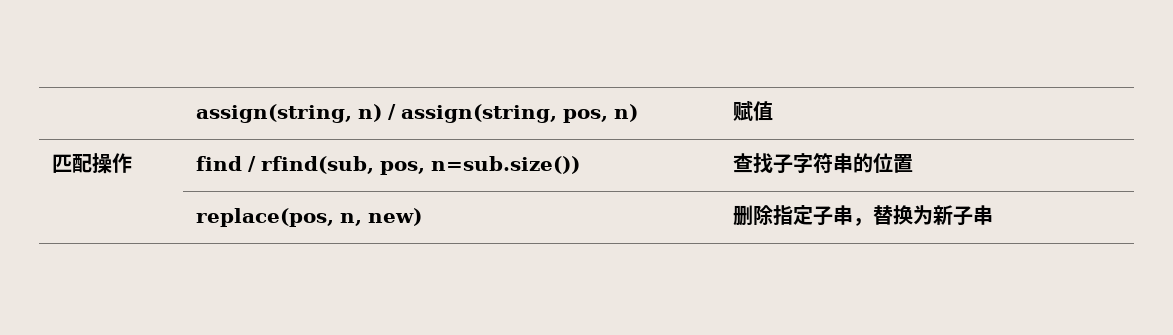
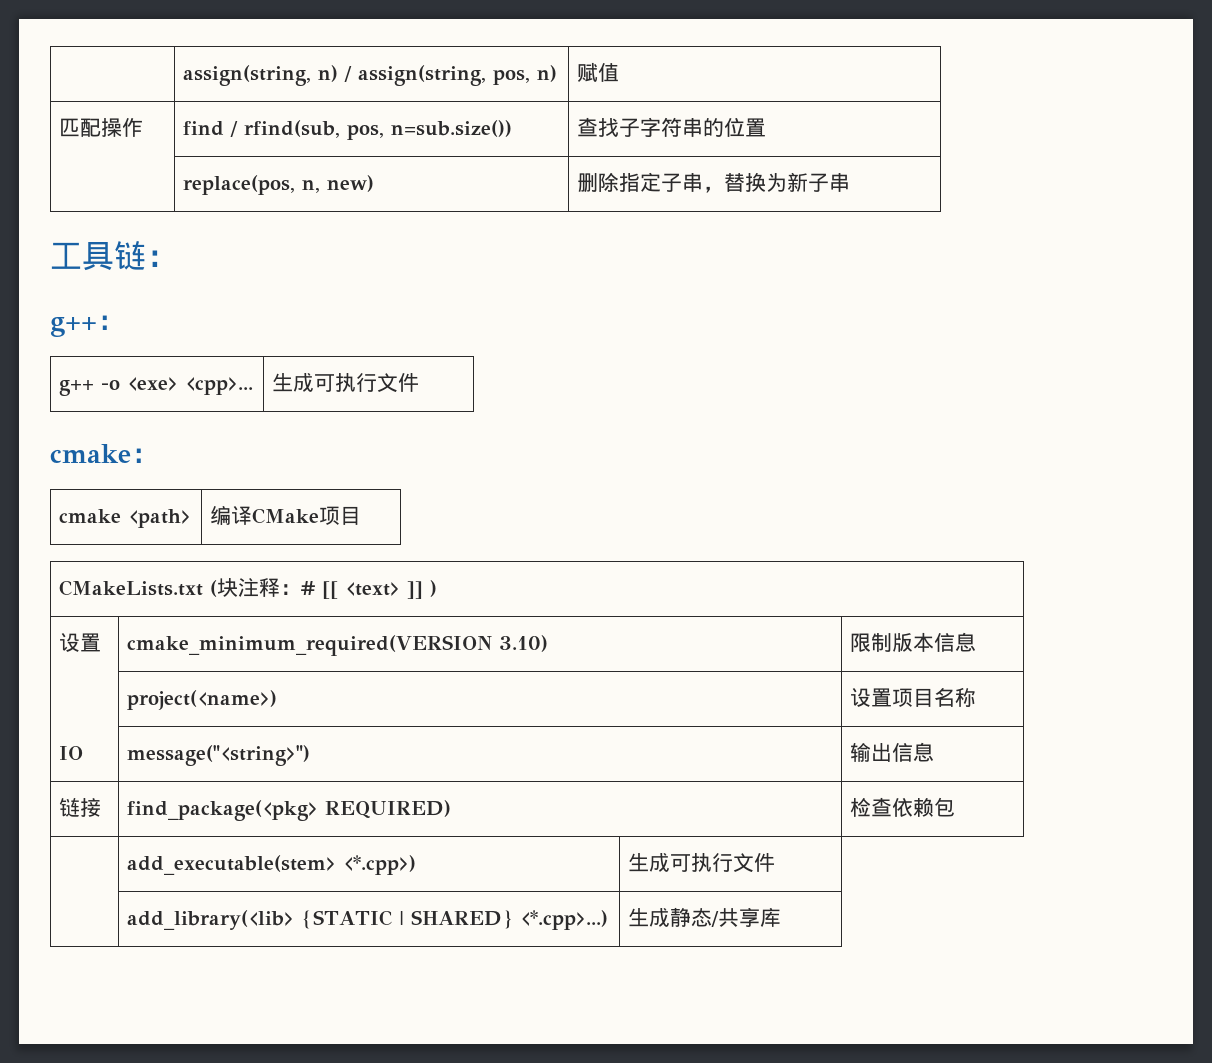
+ 工具链：
+ g++：
+ g++ -o <exe> <cpp>... | 生成可执行文件
+ cmake：
+ cmake <path> | 编译CMake项目
+ CMakeLists.txt (块注释：# [[ <text> ]] )
+ 设置 | cmake_minimum_required(VERSION 3.10) | 限制版本信息
+ | project(<name>) | 设置项目名称
+ IO | message("<string>") | 输出信息
+ 链接 | find_package(<pkg> REQUIRED) | 检查依赖包
+ | add_executable(stem> <*.cpp>) | 生成可执行文件
+ | add_library(<lib> {STATIC | SHARED} <*.cpp>...) | 生成静态/共享库

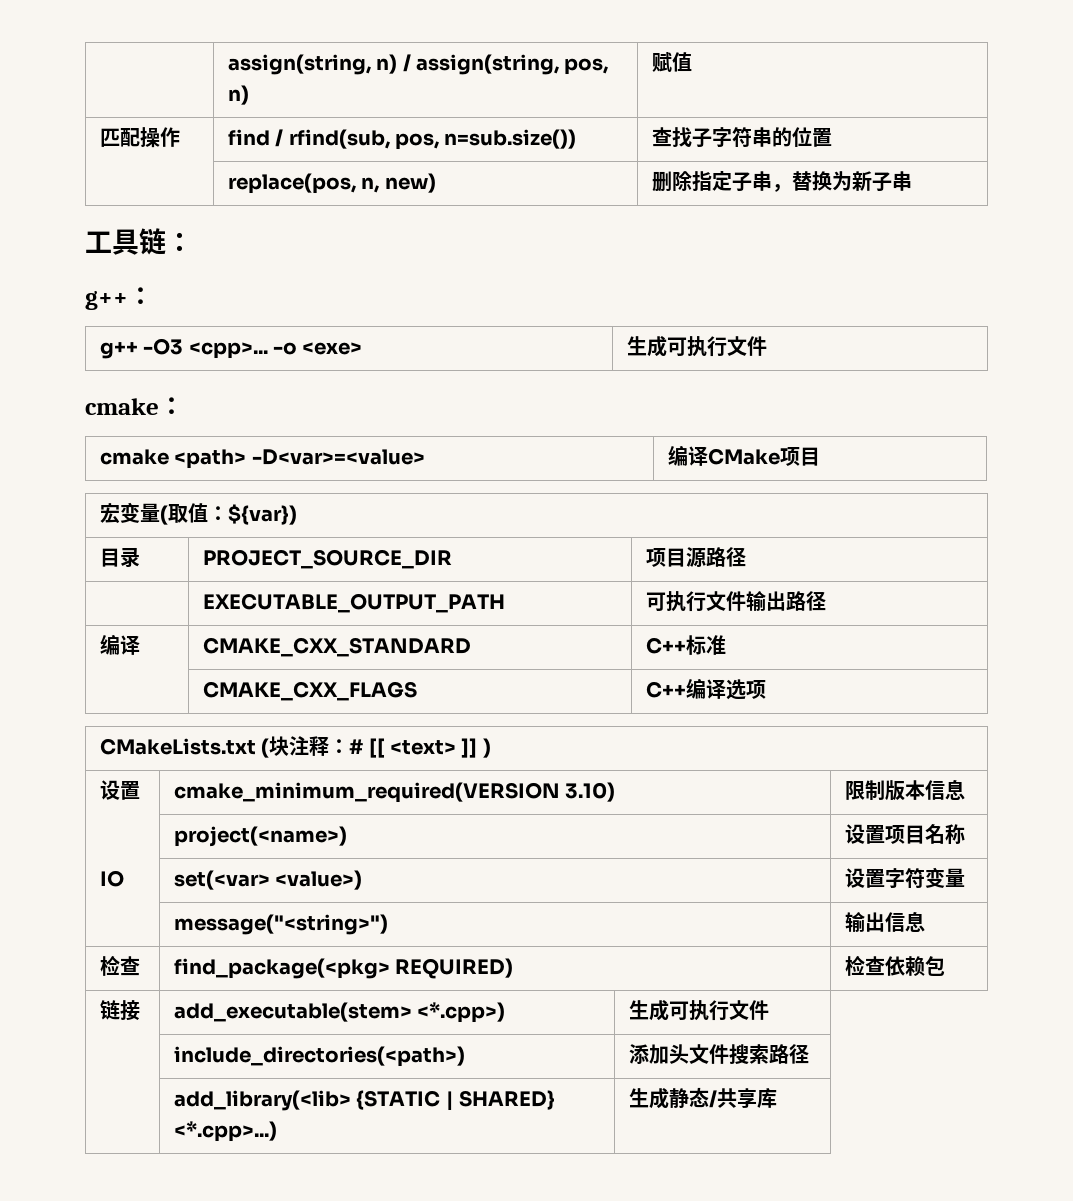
- g++ -o <exe> <cpp>... | 生成可执行文件
+ g++ -O3 <cpp>... -o <exe> | 生成可执行文件
- cmake <path> | 编译CMake项目
+ cmake <path> -D<var>=<value> | 编译CMake项目
+ 宏变量(取值：${var})
+ 目录 | PROJECT_SOURCE_DIR | 项目源路径
+ | EXECUTABLE_OUTPUT_PATH | 可执行文件输出路径
+ 编译 | CMAKE_CXX_STANDARD | C++标准
+ | CMAKE_CXX_FLAGS | C++编译选项
- IO | message("<string>") | 输出信息
+ IO | set(<var> <value>) | 设置字符变量
+ | message("<string>") | 输出信息
- 链接 | find_package(<pkg> REQUIRED) | 检查依赖包
+ 检查 | find_package(<pkg> REQUIRED) | 检查依赖包
- | add_executable(stem> <*.cpp>) | 生成可执行文件
+ 链接 | add_executable(stem> <*.cpp>) | 生成可执行文件
+ | include_directories(<path>) | 添加头文件搜索路径

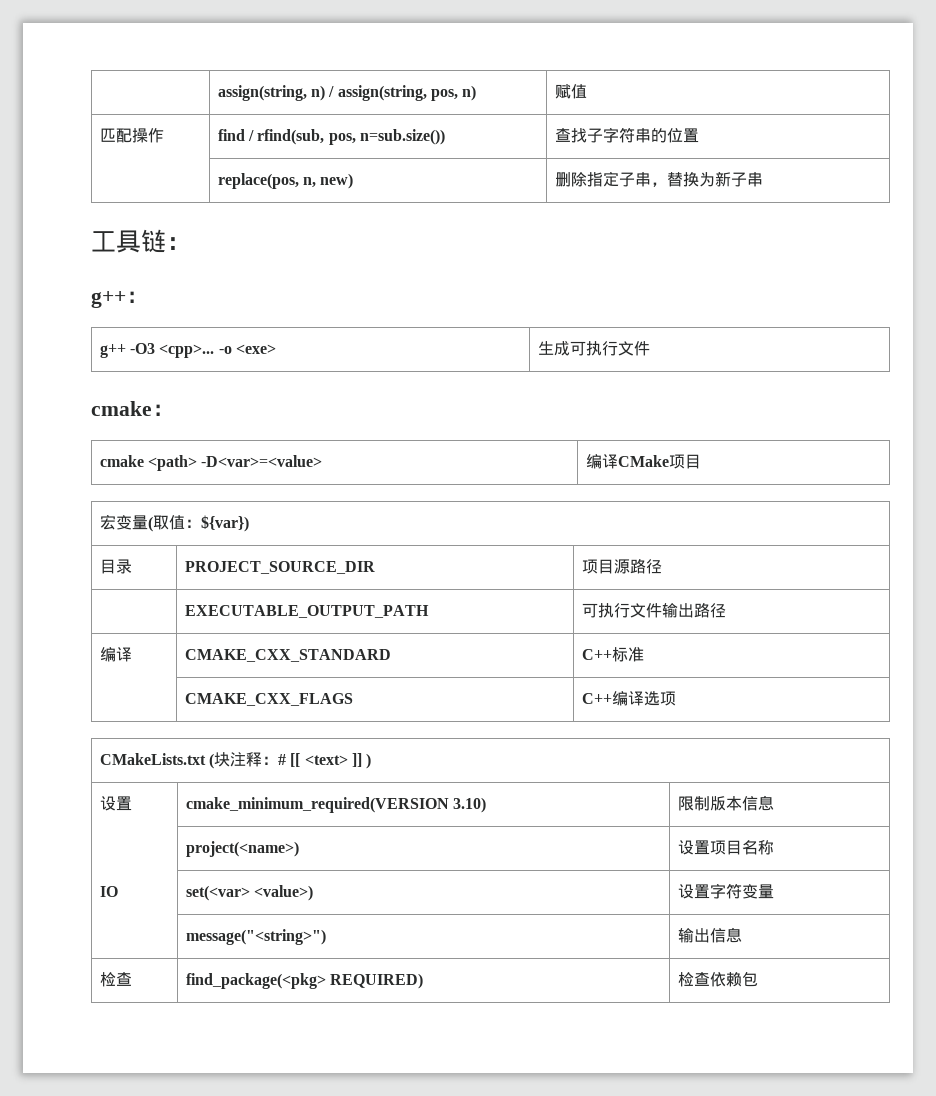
- 链接 | add_executable(stem> <*.cpp>) | 生成可执行文件
- | include_directories(<path>) | 添加头文件搜索路径
- | add_library(<lib> {STATIC | SHARED} <*.cpp>...) | 生成静态/共享库

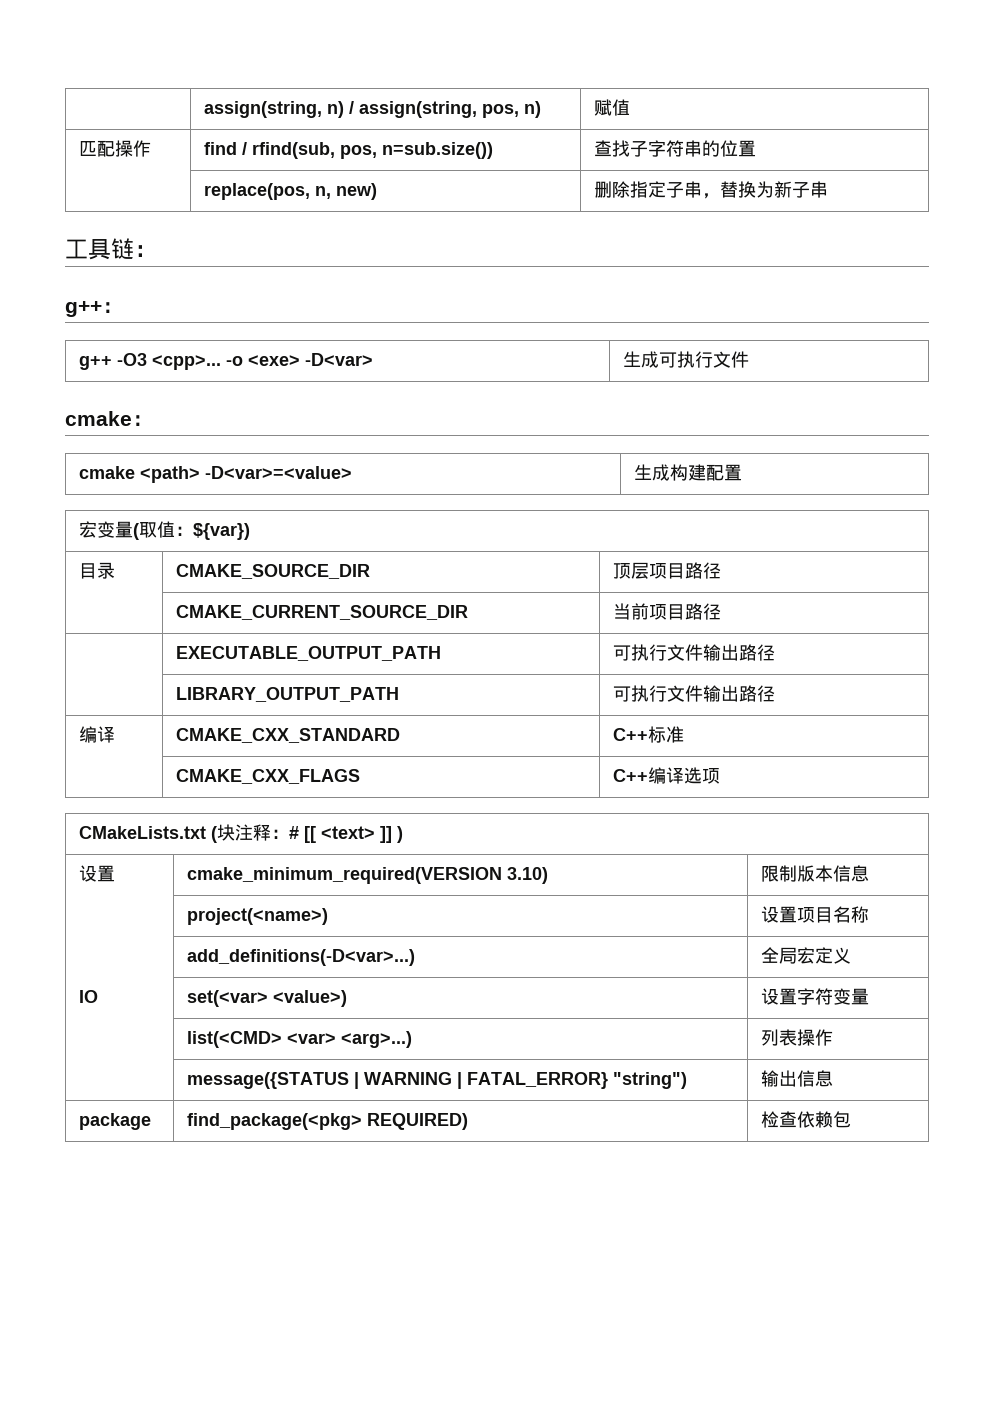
- g++ -O3 <cpp>... -o <exe> | 生成可执行文件
+ g++ -O3 <cpp>... -o <exe> -D<var> | 生成可执行文件
- cmake <path> -D<var>=<value> | 编译CMake项目
+ cmake <path> -D<var>=<value> | 生成构建配置
- 目录 | PROJECT_SOURCE_DIR | 项目源路径
+ 目录 | CMAKE_SOURCE_DIR | 顶层项目路径
+ | CMAKE_CURRENT_SOURCE_DIR | 当前项目路径
+ | LIBRARY_OUTPUT_PATH | 可执行文件输出路径
+ | add_definitions(-D<var>...) | 全局宏定义
- | message("<string>") | 输出信息
+ | list(<CMD> <var> <arg>...) | 列表操作
+ | message({STATUS | WARNING | FATAL_ERROR} "string") | 输出信息
- 检查 | find_package(<pkg> REQUIRED) | 检查依赖包
+ package | find_package(<pkg> REQUIRED) | 检查依赖包

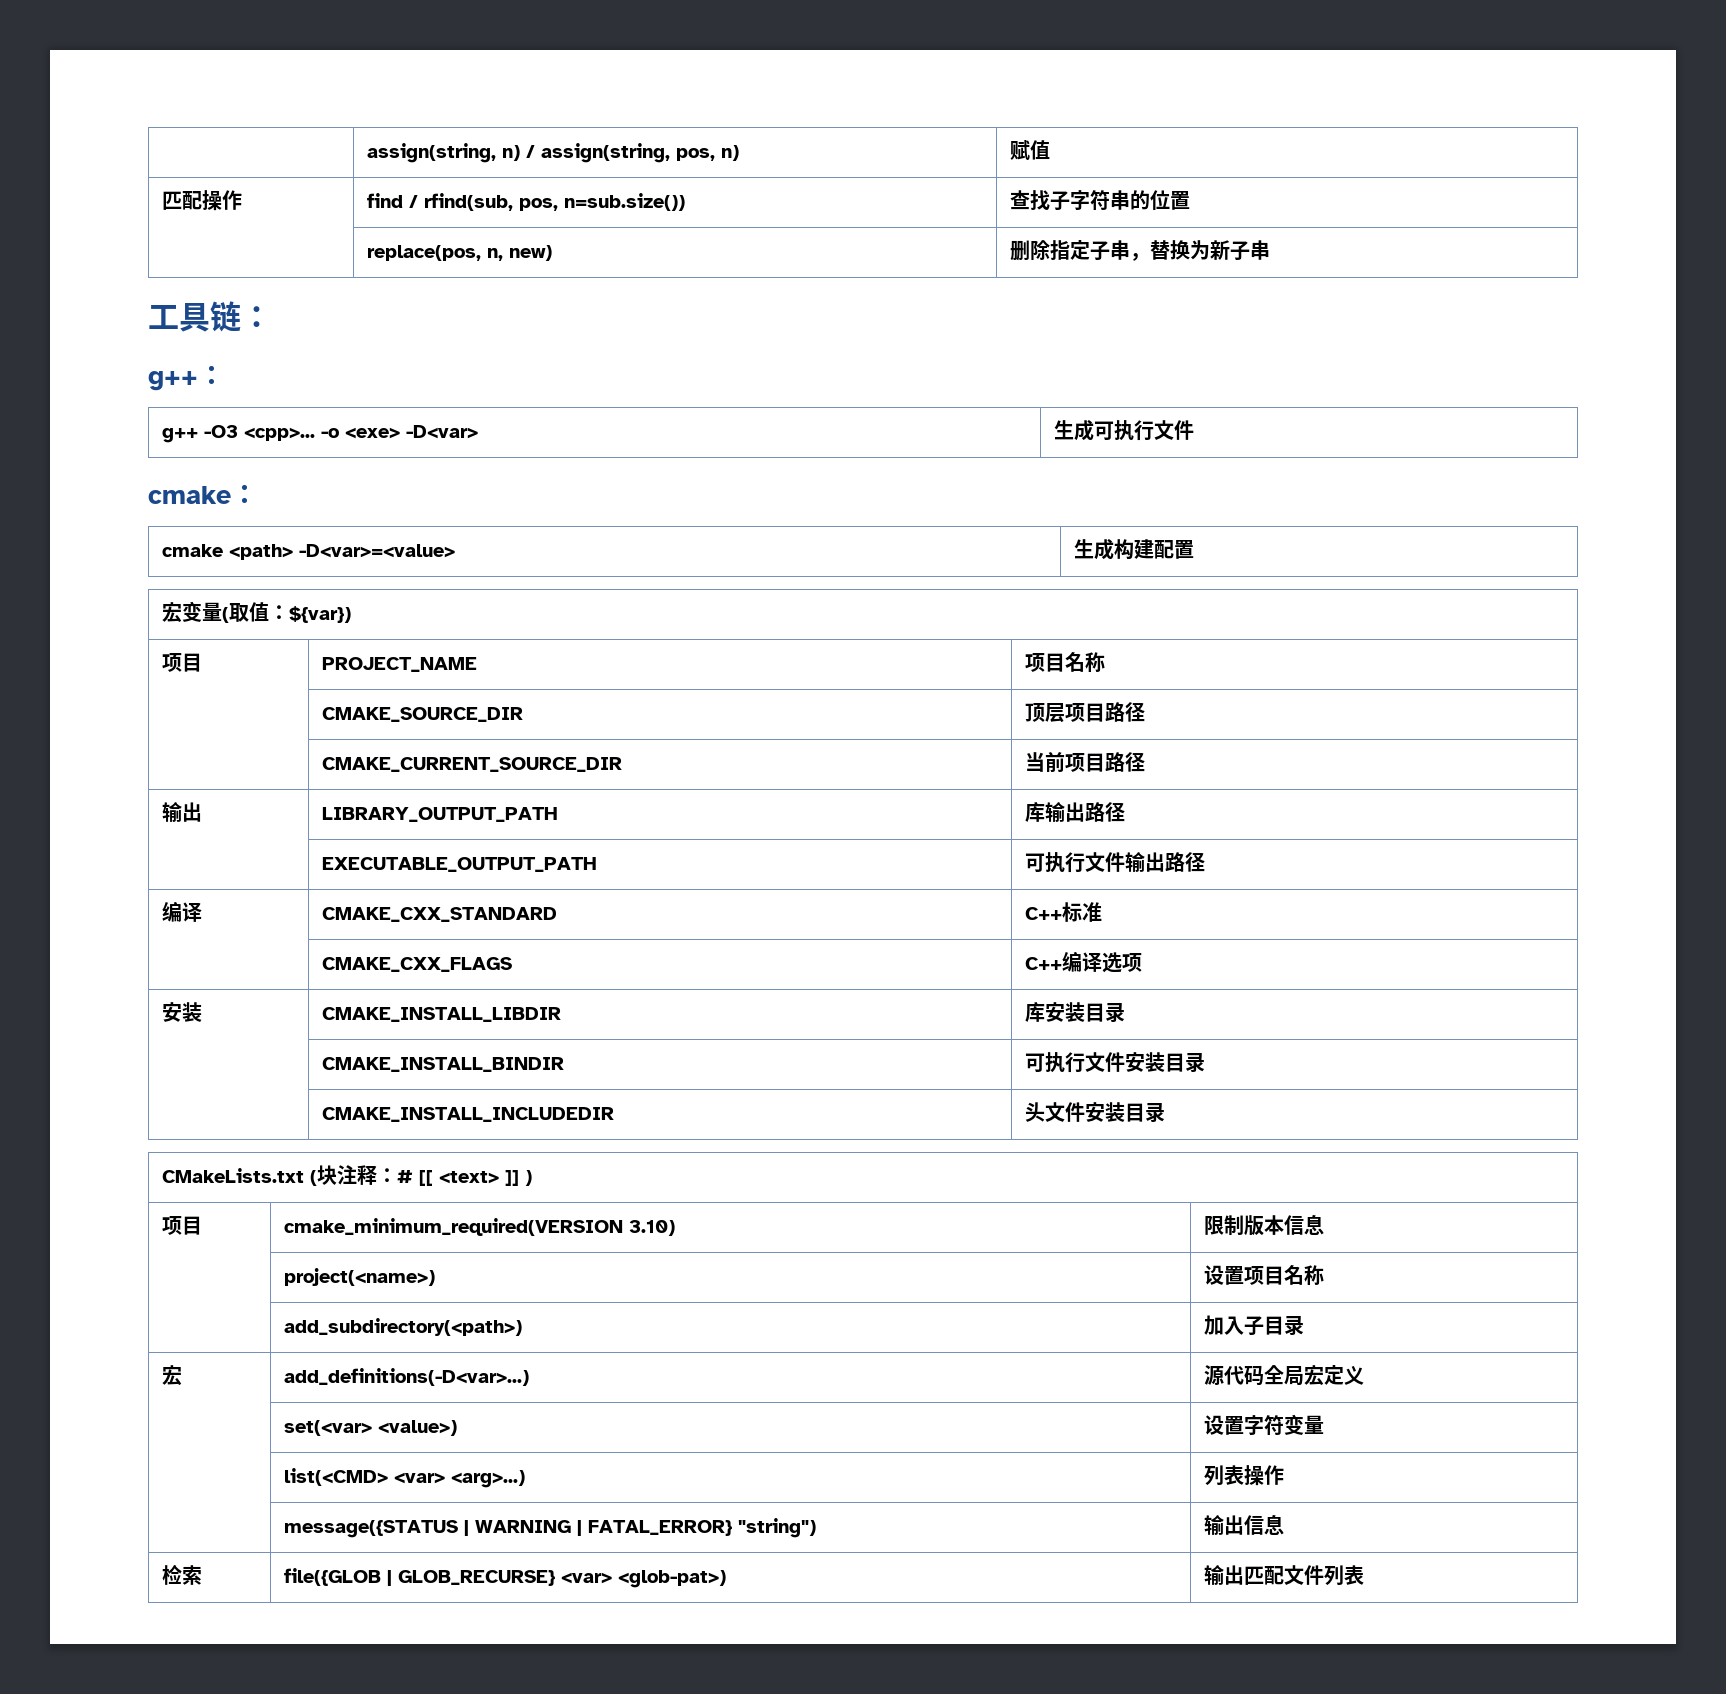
- 目录 | CMAKE_SOURCE_DIR | 顶层项目路径
+ 项目 | PROJECT_NAME | 项目名称
+ | CMAKE_SOURCE_DIR | 顶层项目路径
- | EXECUTABLE_OUTPUT_PATH | 可执行文件输出路径
+ 输出 | LIBRARY_OUTPUT_PATH | 库输出路径
- | LIBRARY_OUTPUT_PATH | 可执行文件输出路径
+ | EXECUTABLE_OUTPUT_PATH | 可执行文件输出路径
+ 安装 | CMAKE_INSTALL_LIBDIR | 库安装目录
+ | CMAKE_INSTALL_BINDIR | 可执行文件安装目录
+ | CMAKE_INSTALL_INCLUDEDIR | 头文件安装目录
- 设置 | cmake_minimum_required(VERSION 3.10) | 限制版本信息
+ 项目 | cmake_minimum_required(VERSION 3.10) | 限制版本信息
- | add_definitions(-D<var>...) | 全局宏定义
+ | add_subdirectory(<path>) | 加入子目录
+ 宏 | add_definitions(-D<var>...) | 源代码全局宏定义
- IO | set(<var> <value>) | 设置字符变量
+ | set(<var> <value>) | 设置字符变量
- package | find_package(<pkg> REQUIRED) | 检查依赖包
+ 检索 | file({GLOB | GLOB_RECURSE} <var> <glob-pat>) | 输出匹配文件列表

